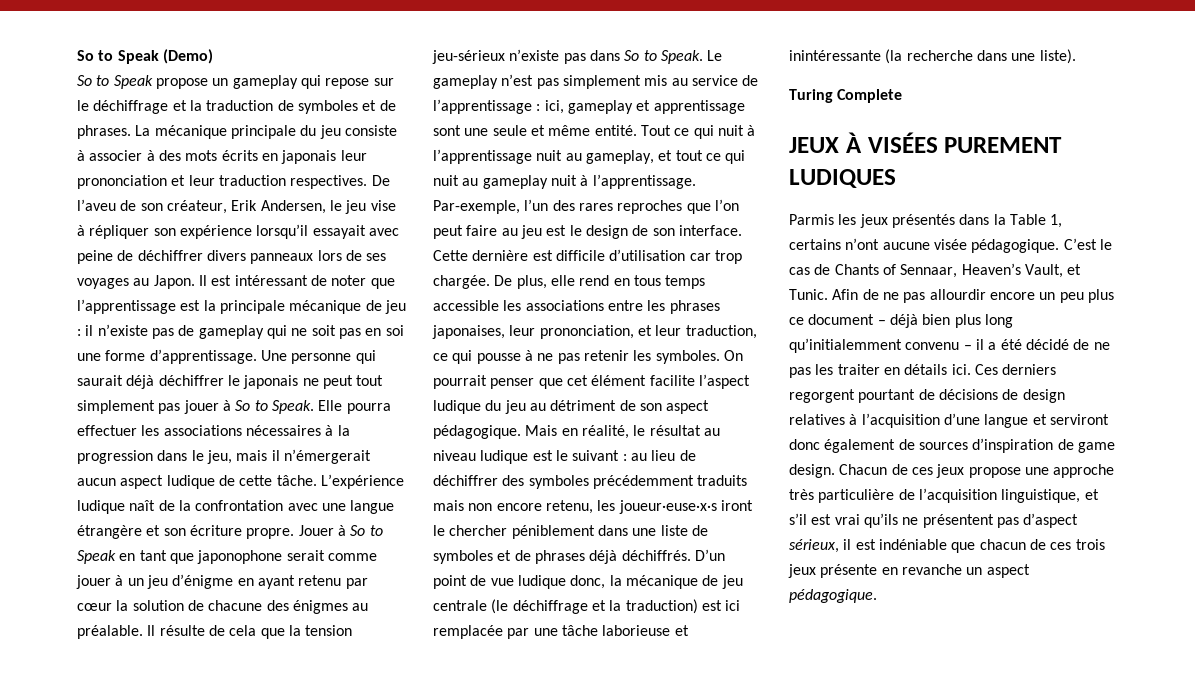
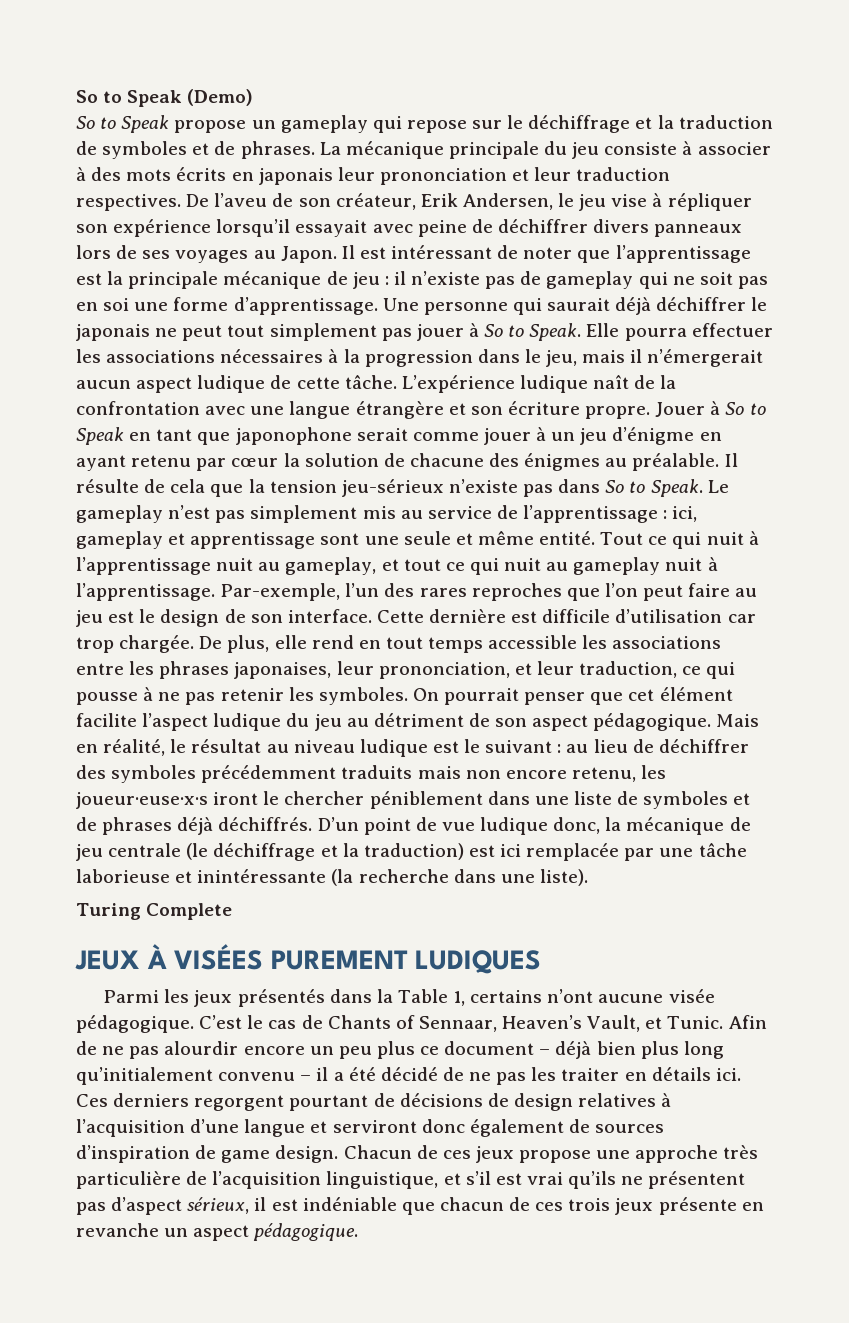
- De plus, elle rend en tous temps accessible les associations entre les phrases japonaises, leur prononciation, et leur traduction, ce qui pousse à ne pas retenir les symboles.
+ De plus, elle rend en tout temps accessible les associations entre les phrases japonaises, leur prononciation, et leur traduction, ce qui pousse à ne pas retenir les symboles.
- Parmis les jeux présentés dans la Table 1, certains n’ont aucune visée pédagogique.
+ Parmi les jeux présentés dans la Table 1, certains n’ont aucune visée pédagogique.
- Afin de ne pas allourdir encore un peu plus ce document – déjà bien plus long qu’initialemment convenu – il a été décidé de ne pas les traiter en détails ici.
+ Afin de ne pas alourdir encore un peu plus ce document – déjà bien plus long qu’initialement convenu – il a été décidé de ne pas les traiter en détails ici.

